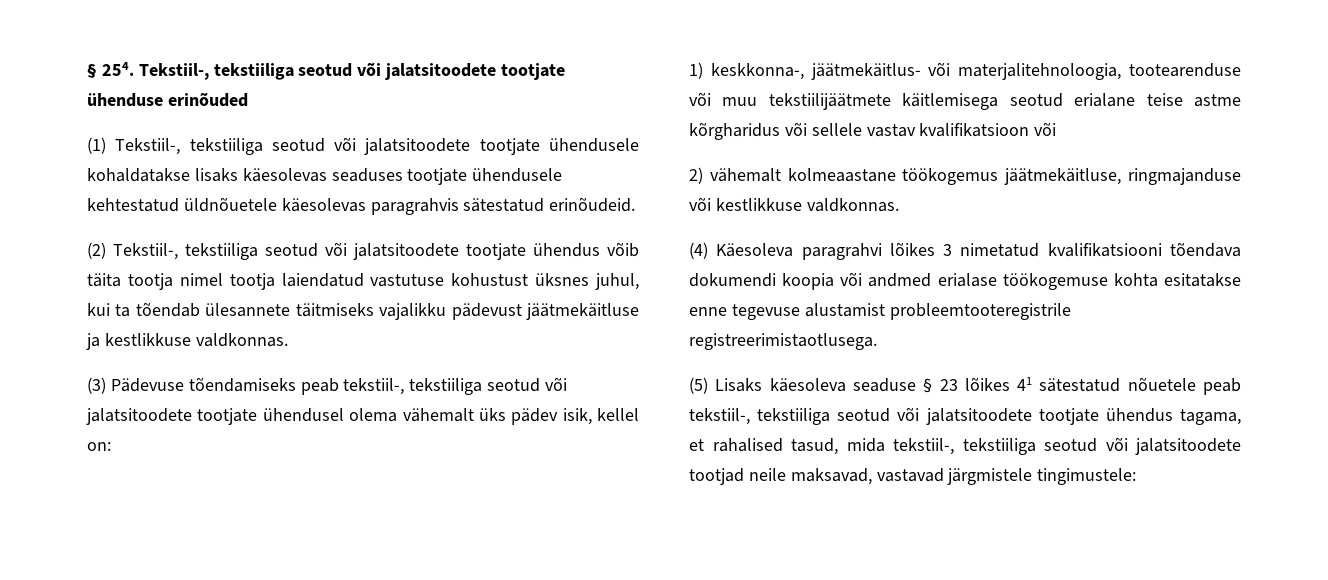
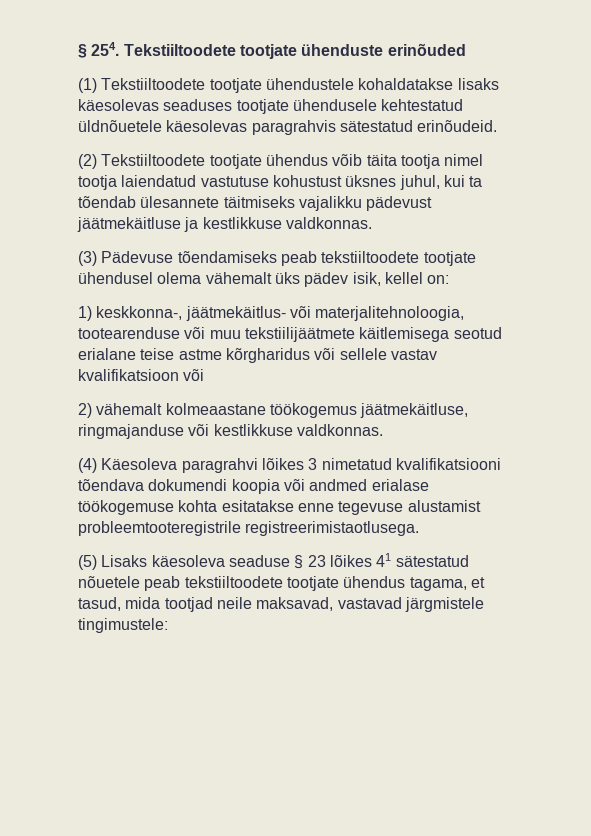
- § 254. Tekstiil-, tekstiiliga seotud või jalatsitoodete tootjate ühenduse erinõuded
- (1) Tekstiil-, tekstiiliga seotud või jalatsitoodete tootjate ühendusele kohaldatakse lisaks käesolevas seaduses tootjate ühendusele kehtestatud üldnõuetele käesolevas paragrahvis sätestatud erinõudeid.
+ § 254. Tekstiiltoodete tootjate ühenduste erinõuded
+ (1) Tekstiiltoodete tootjate ühendustele kohaldatakse lisaks käesolevas seaduses tootjate ühendusele kehtestatud üldnõuetele käesolevas paragrahvis sätestatud erinõudeid.
- (2) Tekstiil-, tekstiiliga seotud või jalatsitoodete tootjate ühendus võib täita tootja nimel tootja laiendatud vastutuse kohustust üksnes juhul, kui ta tõendab ülesannete täitmiseks vajalikku pädevust jäätmekäitluse ja kestlikkuse valdkonnas.
+ (2) Tekstiiltoodete tootjate ühendus võib täita tootja nimel tootja laiendatud vastutuse kohustust üksnes juhul, kui ta tõendab ülesannete täitmiseks vajalikku pädevust jäätmekäitluse ja kestlikkuse valdkonnas.
- (3) Pädevuse tõendamiseks peab tekstiil-, tekstiiliga seotud või jalatsitoodete tootjate ühendusel olema vähemalt üks pädev isik, kellel on:
+ (3) Pädevuse tõendamiseks peab tekstiiltoodete tootjate ühendusel olema vähemalt üks pädev isik, kellel on:
- (5) Lisaks käesoleva seaduse § 23 lõikes 41 sätestatud nõuetele peab tekstiil-, tekstiiliga seotud või jalatsitoodete tootjate ühendus tagama, et rahalised tasud, mida tekstiil-, tekstiiliga seotud või jalatsitoodete tootjad neile maksavad, vastavad järgmistele tingimustele:
+ (5) Lisaks käesoleva seaduse § 23 lõikes 41 sätestatud nõuetele peab tekstiiltoodete tootjate ühendus tagama, et tasud, mida tootjad neile maksavad, vastavad järgmistele tingimustele:

